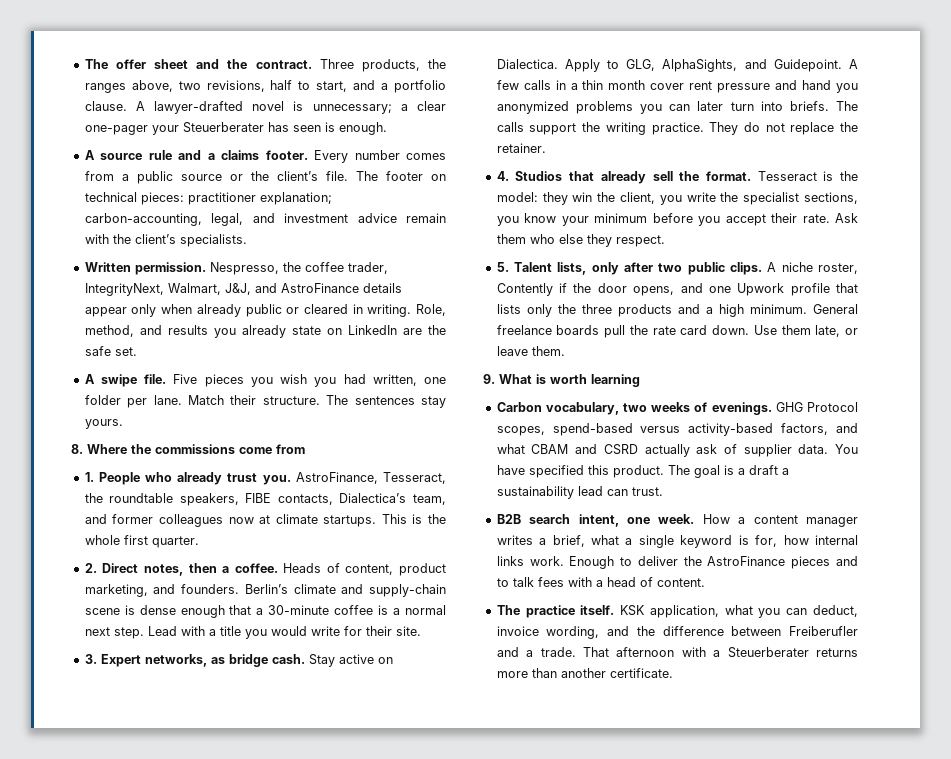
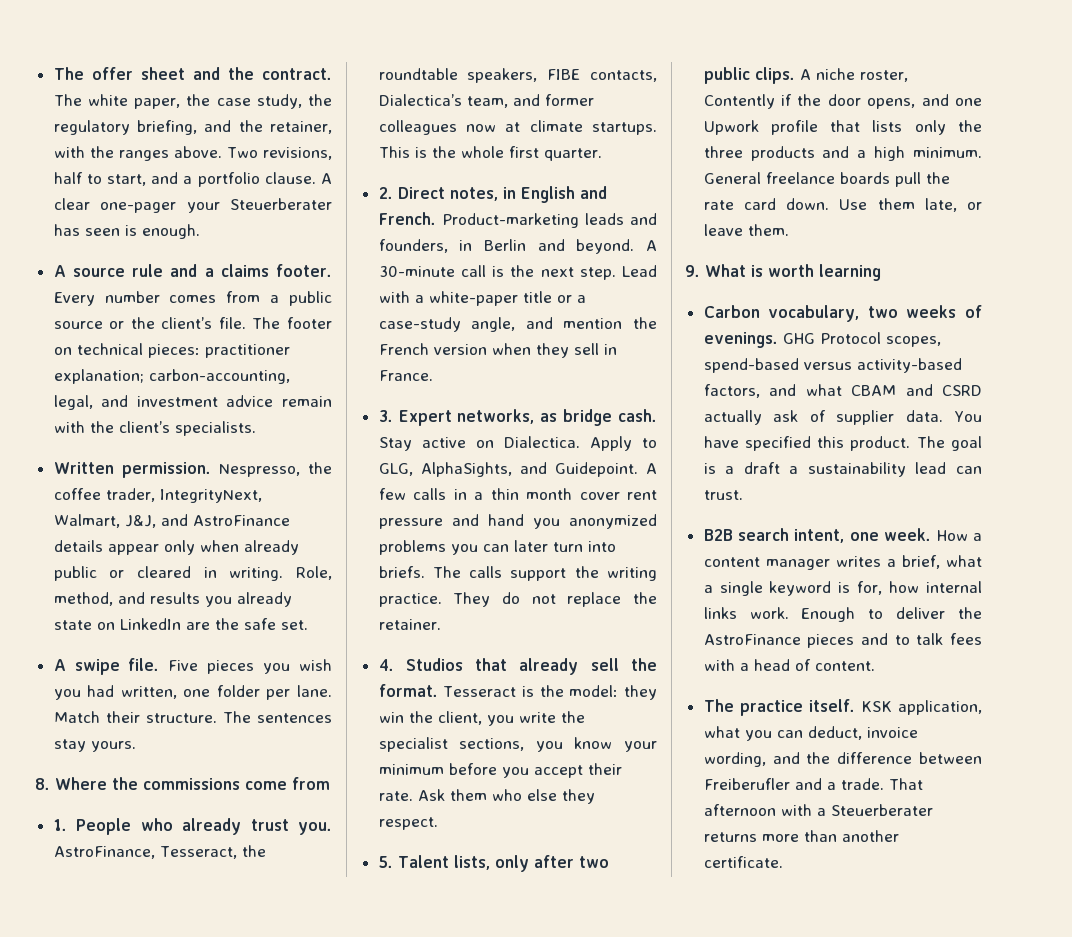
- Three products, the ranges above, two revisions, half to start, and a portfolio clause.
+ The white paper, the case study, the regulatory briefing, and the retainer, with the ranges above. Two revisions, half to start, and a portfolio clause.
- A lawyer-drafted novel is unnecessary; a clear one-pager your Steuerberater has seen is enough.
+ A clear one-pager your Steuerberater has seen is enough.
- 2. Direct notes, then a coffee. Heads of content, product marketing, and founders. Berlin’s climate and supply-chain scene is dense enough that a 30-minute coffee is a normal next step.
+ 2. Direct notes, in English and French. Product-marketing leads and founders, in Berlin and beyond. A 30-minute call is the next step.
- Lead with a title you would write for their site.
+ Lead with a white-paper title or a case-study angle, and mention the French version when they sell in France.

